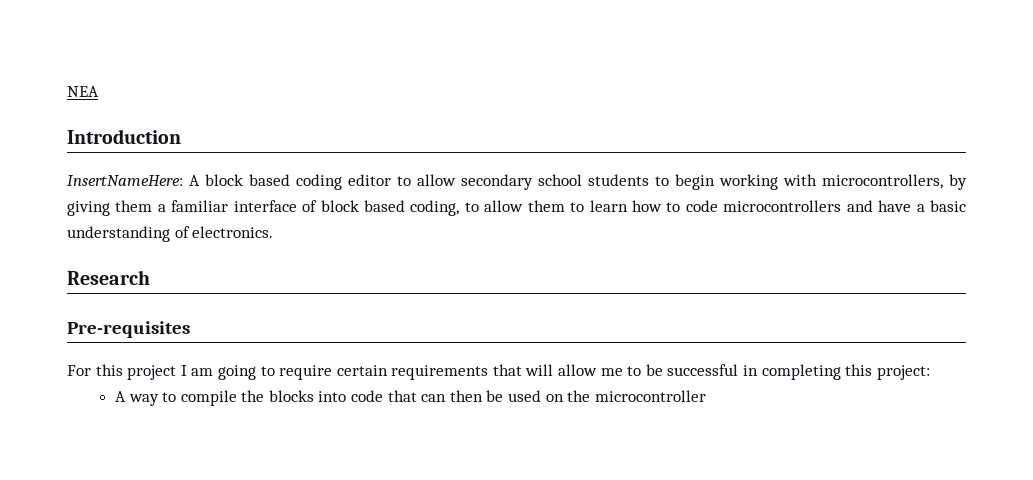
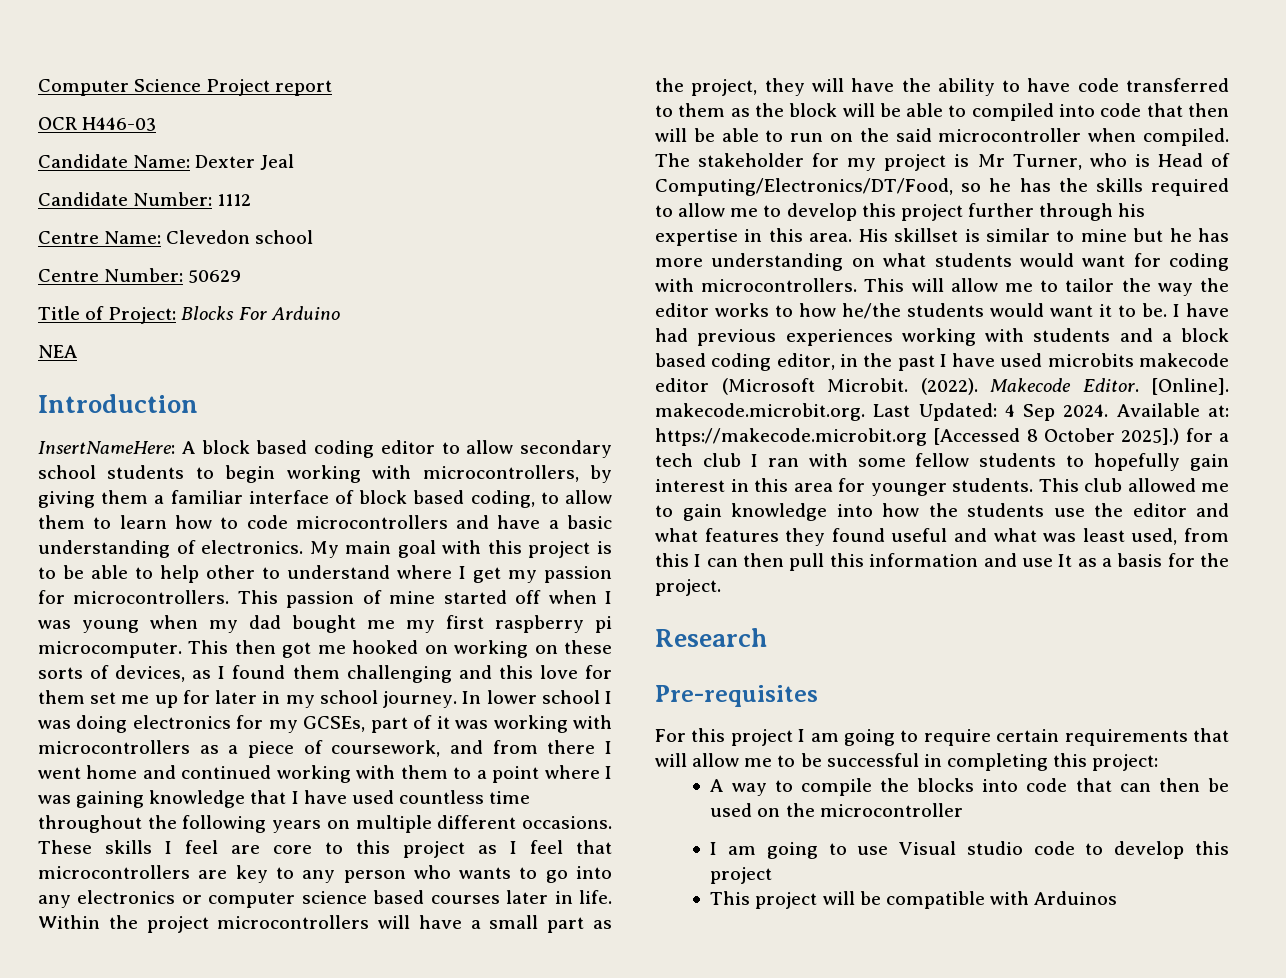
+ Computer Science Project report
+ OCR H446-03
+ Candidate Name: Dexter Jeal
+ Candidate Number: 1112
+ Centre Name: Clevedon school
+ Centre Number: 50629
+ Title of Project: Blocks For Arduino
+ My main goal with this project is to be able to help other to understand where I get my passion for microcontrollers. This passion of mine started off when I was young when my dad bought me my first raspberry pi microcomputer. This then got me hooked on working on these sorts of devices, as I found them challenging and this love for them set me up for later in my school journey. In lower school I was doing electronics for my GCSEs, part of it was working with microcontrollers as a piece of coursework, and from there I went home and continued working with them to a point where I was gaining knowledge that I have used countless time throughout the following years on multiple different occasions. These skills I feel are core to this project as I feel that microcontrollers are key to any person who wants to go into any electronics or computer science based courses later in life. Within the project microcontrollers will have a small part as the project, they will have the ability to have code transferred to them as the block will be able to compiled into code that then will be able to run on the said microcontroller when compiled. The stakeholder for my project is Mr Turner, who is Head of Computing/Electronics/DT/Food, so he has the skills required to allow me to develop this project further through his expertise in this area. His skillset is similar to mine but he has more understanding on what students would want for coding with microcontrollers. This will allow me to tailor the way the editor works to how he/the students would want it to be. I have had previous experiences working with students and a block based coding editor, in the past I have used microbits makecode editor (Microsoft Microbit. (2022). Makecode Editor. [Online]. makecode.microbit.org. Last Updated: 4 Sep 2024. Available at: https://makecode.microbit.org [Accessed 8 October 2025].) for a tech club I ran with some fellow students to hopefully gain interest in this area for younger students. This club allowed me to gain knowledge into how the students use the editor and what features they found useful and what was least used, from this I can then pull this information and use It as a basis for the project.
+ I am going to use Visual studio code to develop this project
+ This project will be compatible with Arduinos

